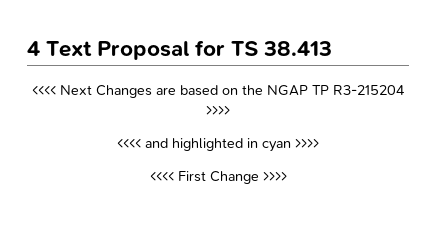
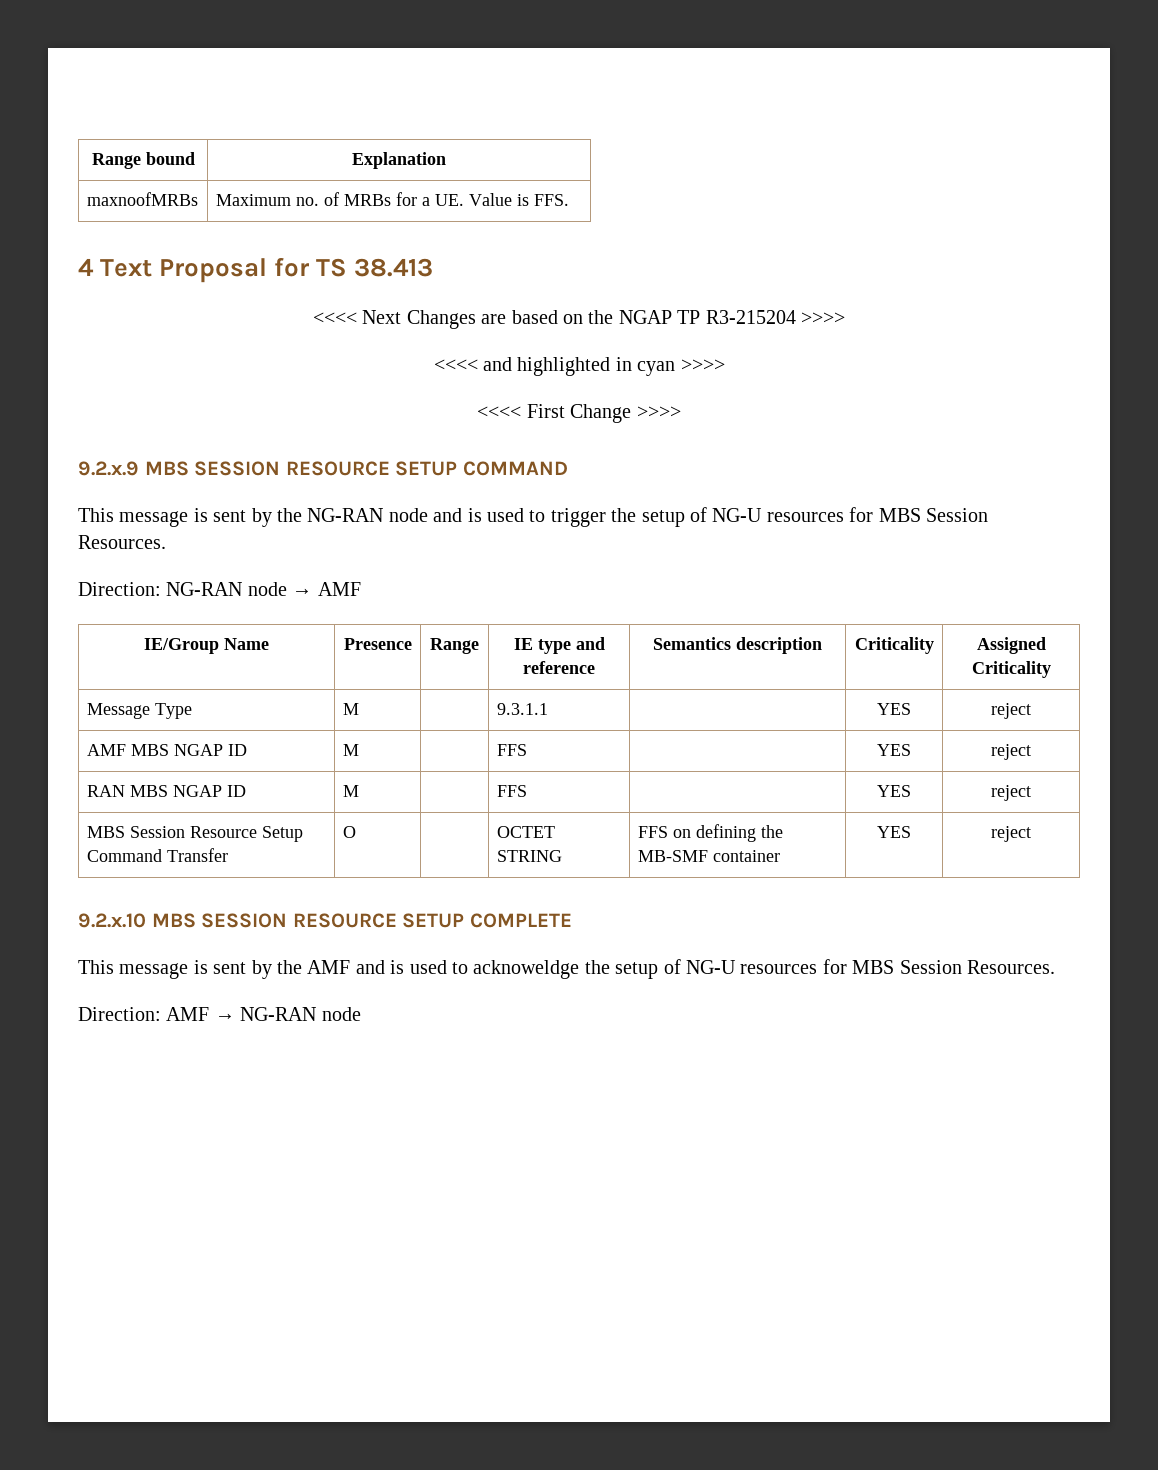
+ Range bound | Explanation
+ maxnoofMRBs | Maximum no. of MRBs for a UE. Value is FFS.
+ 9.2.x.9 MBS SESSION RESOURCE SETUP COMMAND
+ This message is sent by the NG-RAN node and is used to trigger the setup of NG-U resources for MBS Session Resources.
+ Direction: NG-RAN node → AMF
+ IE/Group Name | Presence | Range | IE type and reference | Semantics description | Criticality | Assigned Criticality
+ Message Type | M | | 9.3.1.1 | | YES | reject
+ AMF MBS NGAP ID | M | | FFS | | YES | reject
+ RAN MBS NGAP ID | M | | FFS | | YES | reject
+ MBS Session Resource Setup Command Transfer | O | | OCTET STRING | FFS on defining the MB-SMF container | YES | reject
+ 9.2.x.10 MBS SESSION RESOURCE SETUP COMPLETE
+ This message is sent by the AMF and is used to acknoweldge the setup of NG-U resources for MBS Session Resources.
+ Direction: AMF → NG-RAN node

